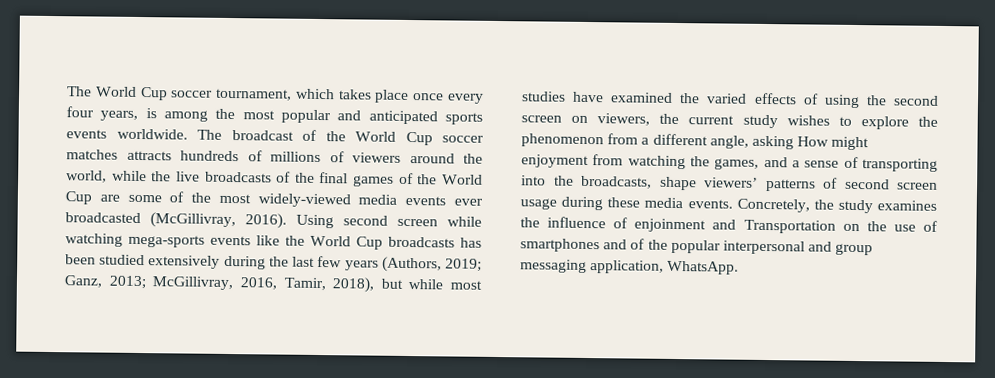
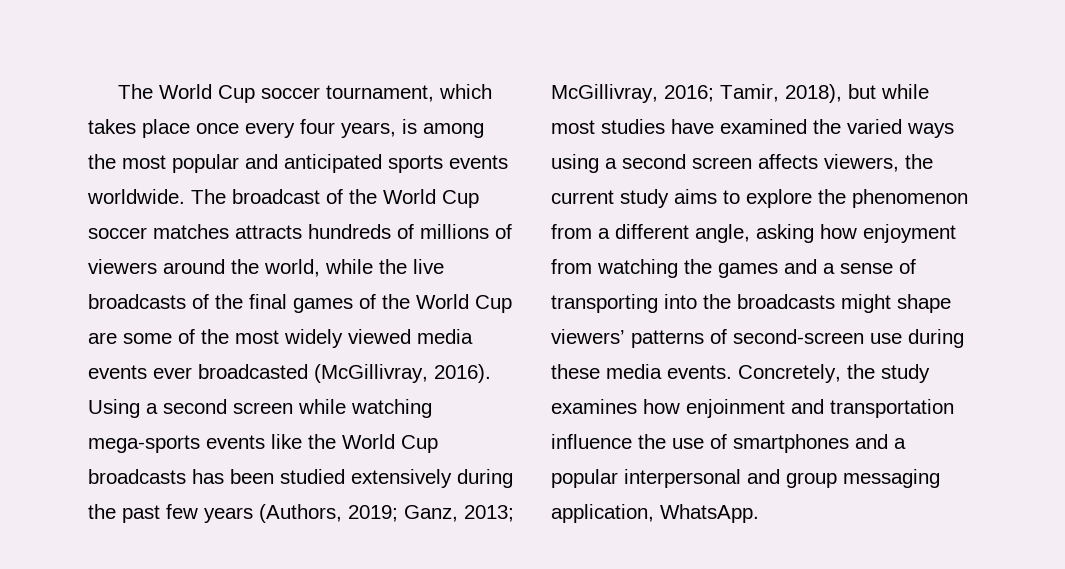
- The broadcast of the World Cup soccer matches attracts hundreds of millions of viewers around the world, while the live broadcasts of the final games of the World Cup are some of the most widely-viewed media events ever broadcasted (McGillivray, 2016).
+ The broadcast of the World Cup soccer matches attracts hundreds of millions of viewers around the world, while the live broadcasts of the final games of the World Cup are some of the most widely viewed media events ever broadcasted (McGillivray, 2016).
- Using second screen while watching mega-sports events like the World Cup broadcasts has been studied extensively during the last few years (Authors, 2019;
+ Using a second screen while watching mega-sports events like the World Cup broadcasts has been studied extensively during the past few years (Authors, 2019;
- McGillivray, 2016, Tamir, 2018), but while most studies have examined the varied effects of using the second screen on viewers, the current study wishes to explore the phenomenon from a different angle, asking How might enjoyment from watching the games, and a sense of transporting into the broadcasts, shape viewers’ patterns of second screen usage during these media events.
+ McGillivray, 2016; Tamir, 2018), but while most studies have examined the varied ways using a second screen affects viewers, the current study aims to explore the phenomenon from a different angle, asking how enjoyment from watching the games and a sense of transporting into the broadcasts might shape viewers’ patterns of second-screen use during these media events.
- Concretely, the study examines the influence of enjoinment and Transportation on the use of smartphones and of the popular interpersonal and group messaging application, WhatsApp.
+ Concretely, the study examines how enjoinment and transportation influence the use of smartphones and a popular interpersonal and group messaging application, WhatsApp.

